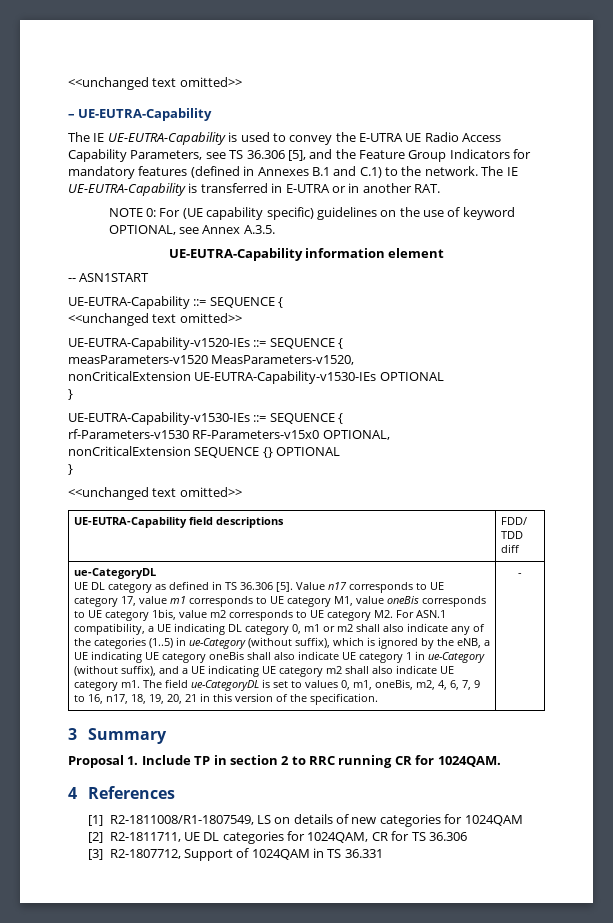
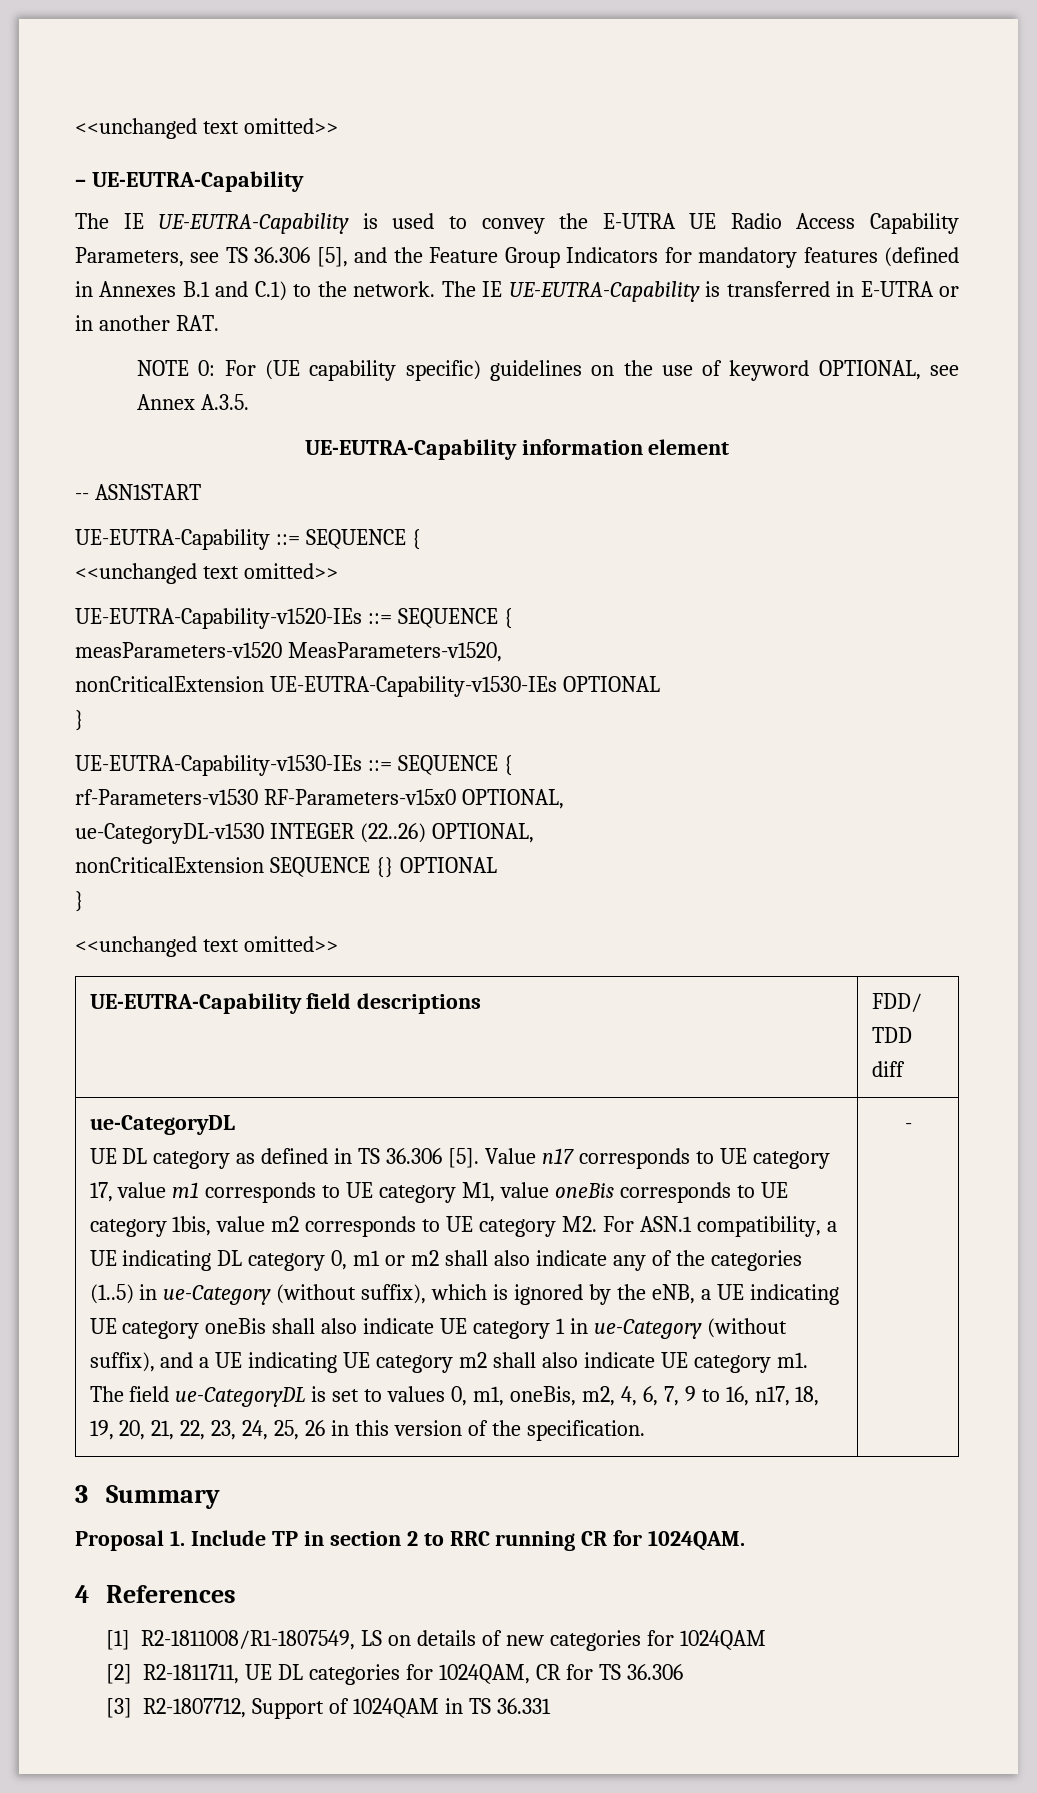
+ ue-CategoryDL-v1530 INTEGER (22..26) OPTIONAL,
- The field ue-CategoryDL is set to values 0, m1, oneBis, m2, 4, 6, 7, 9 to 16, n17, 18, 19, 20, 21 in this version of the specification.
+ The field ue-CategoryDL is set to values 0, m1, oneBis, m2, 4, 6, 7, 9 to 16, n17, 18, 19, 20, 21, 22, 23, 24, 25, 26 in this version of the specification.

